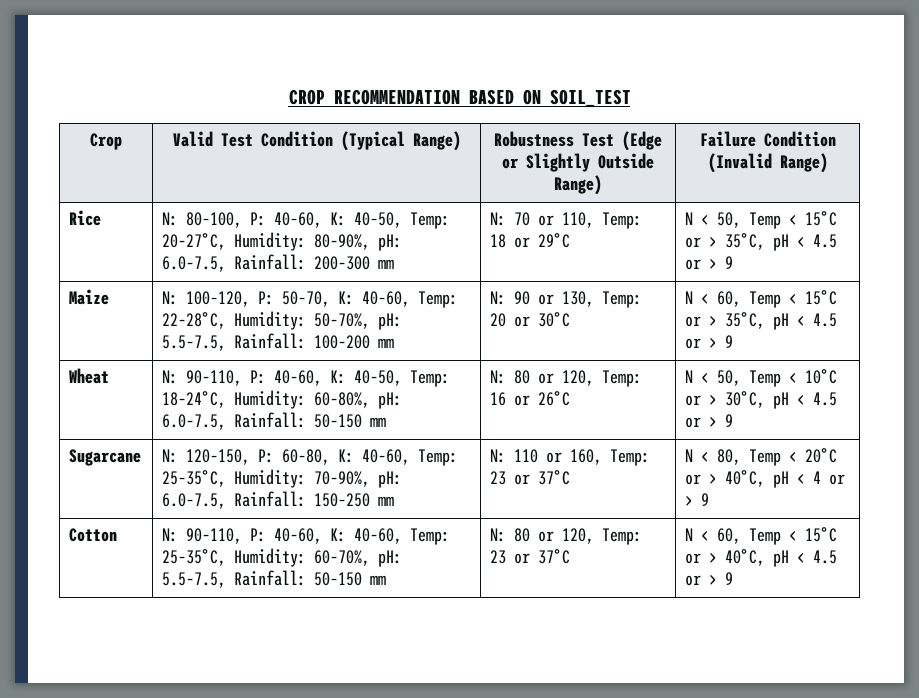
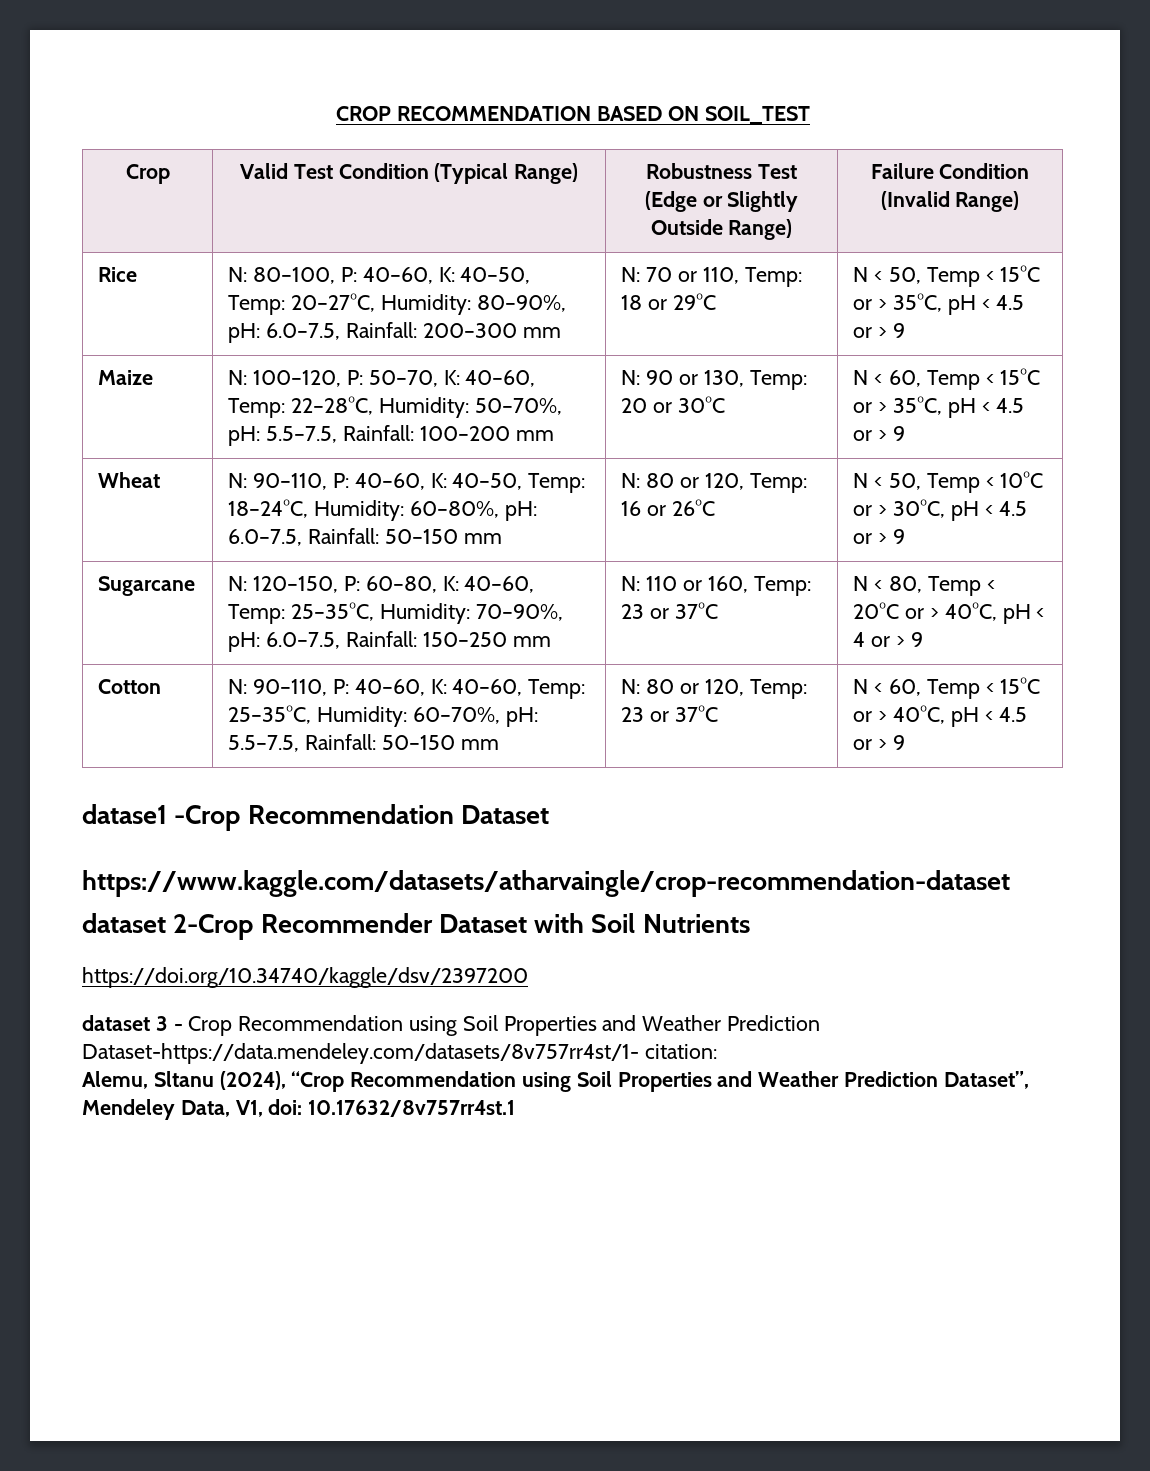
+ datase1 -Crop Recommendation Dataset
+ https://www.kaggle.com/datasets/atharvaingle/crop-recommendation-dataset
+ dataset 2-Crop Recommender Dataset with Soil Nutrients
+ https://doi.org/10.34740/kaggle/dsv/2397200
+ dataset 3 - Crop Recommendation using Soil Properties and Weather Prediction Dataset-https://data.mendeley.com/datasets/8v757rr4st/1- citation:
+ Alemu, Sltanu (2024), “Crop Recommendation using Soil Properties and Weather Prediction Dataset”, Mendeley Data, V1, doi: 10.17632/8v757rr4st.1

